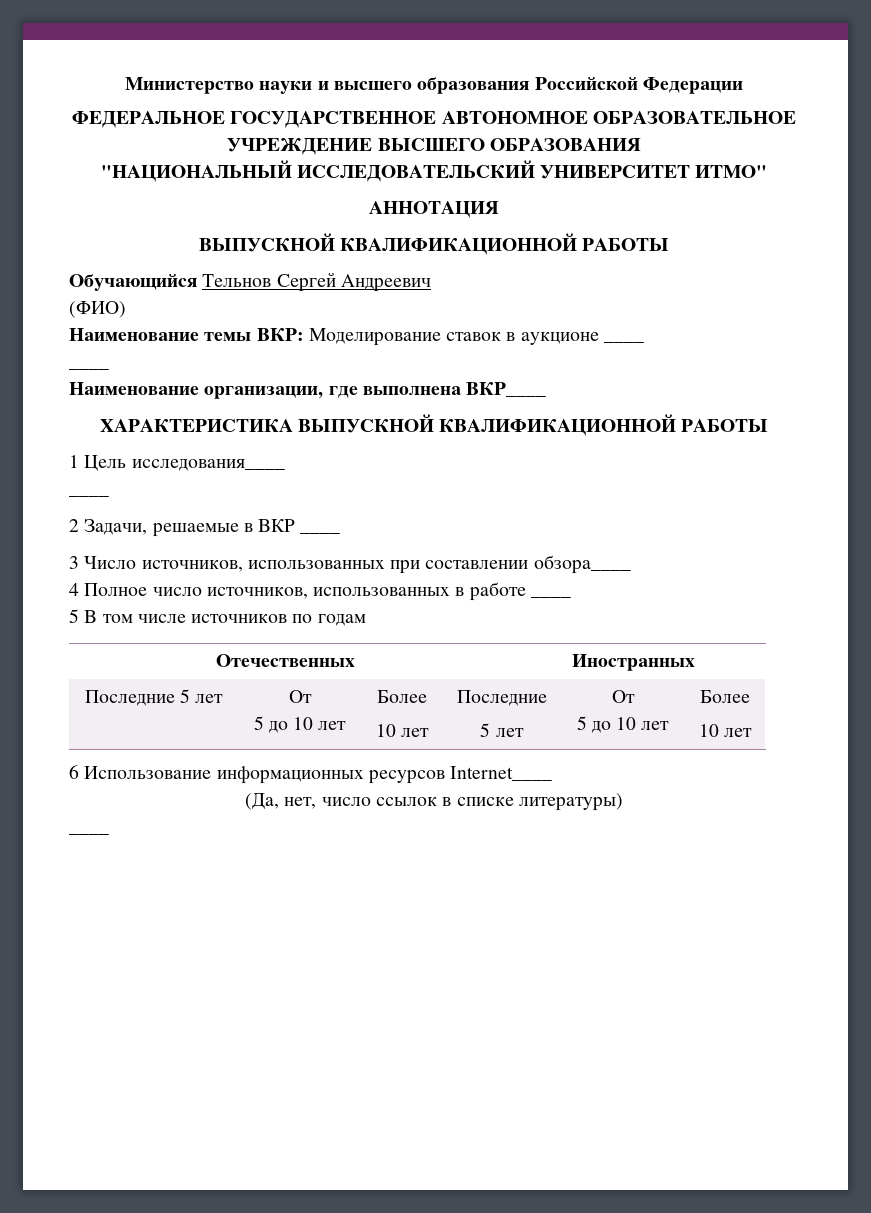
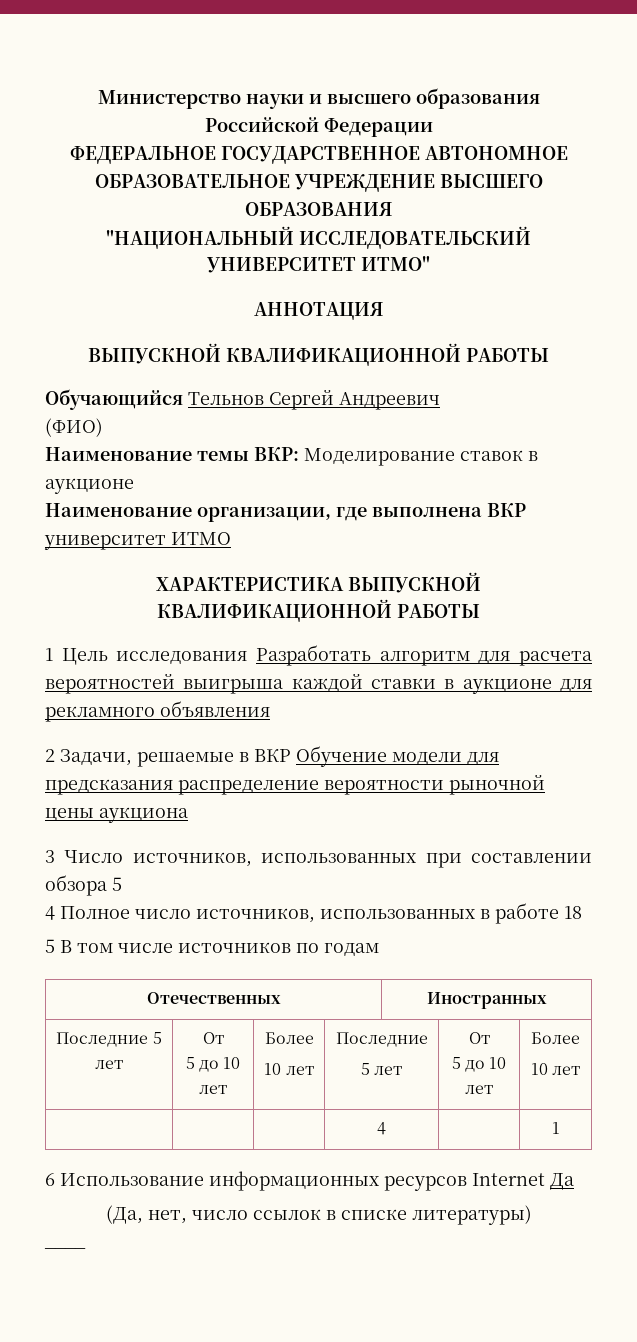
- Наименование темы ВКР: Моделирование ставок в аукционе ____
- ____
+ Наименование темы ВКР: Моделирование ставок в аукционе
- Наименование организации, где выполнена ВКР____
+ Наименование организации, где выполнена ВКР университет ИТМО
- 1 Цель исследования____
- ____
+ 1 Цель исследования Разработать алгоритм для расчета вероятностей выигрыша каждой ставки в аукционе для рекламного объявления
- 2 Задачи, решаемые в ВКР ____
+ 2 Задачи, решаемые в ВКР Обучение модели для предсказания распределение вероятности рыночной цены аукциона
- 3 Число источников, использованных при составлении обзора____
+ 3 Число источников, использованных при составлении обзора 5
- 4 Полное число источников, использованных в работе ____
+ 4 Полное число источников, использованных в работе 18
+ | | | 4 | | 1
- 6 Использование информационных ресурсов Internet____
+ 6 Использование информационных ресурсов Internet Да

